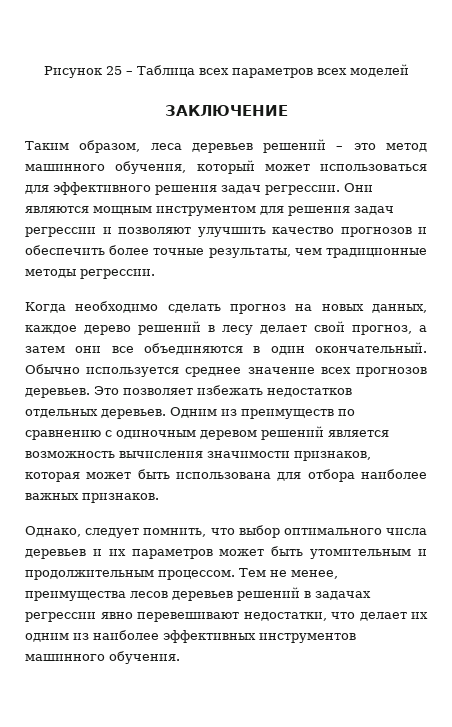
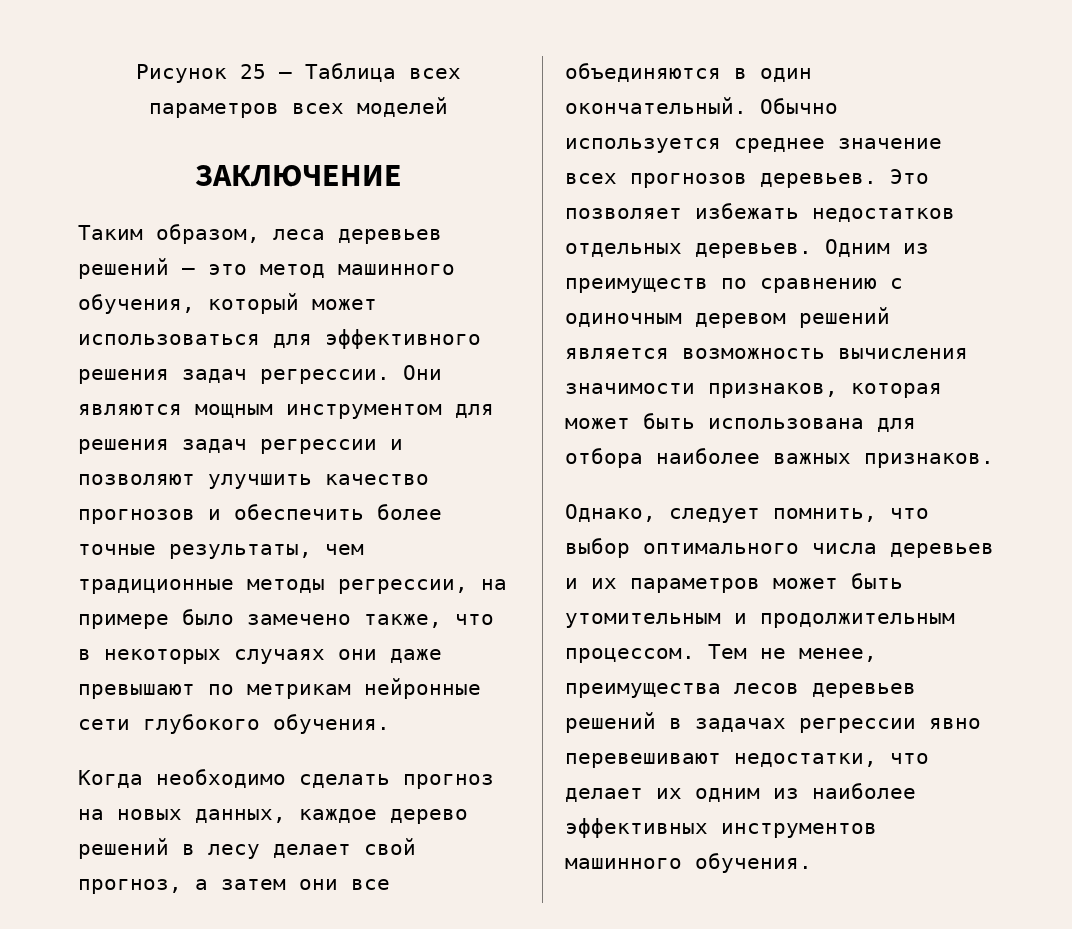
- Они являются мощным инструментом для решения задач регрессии и позволяют улучшить качество прогнозов и обеспечить более точные результаты, чем традиционные методы регрессии.
+ Они являются мощным инструментом для решения задач регрессии и позволяют улучшить качество прогнозов и обеспечить более точные результаты, чем традиционные методы регрессии, на примере было замечено также, что в некоторых случаях они даже превышают по метрикам нейронные сети глубокого обучения.

